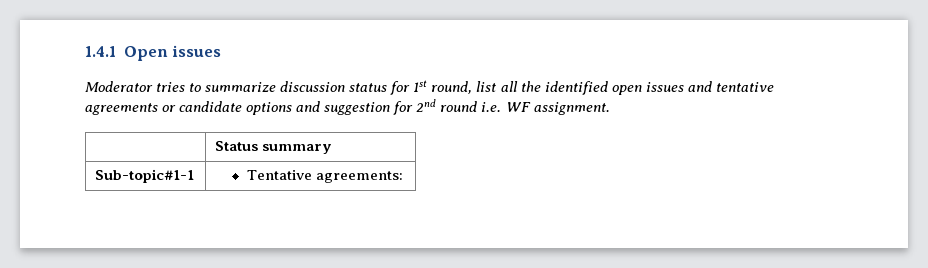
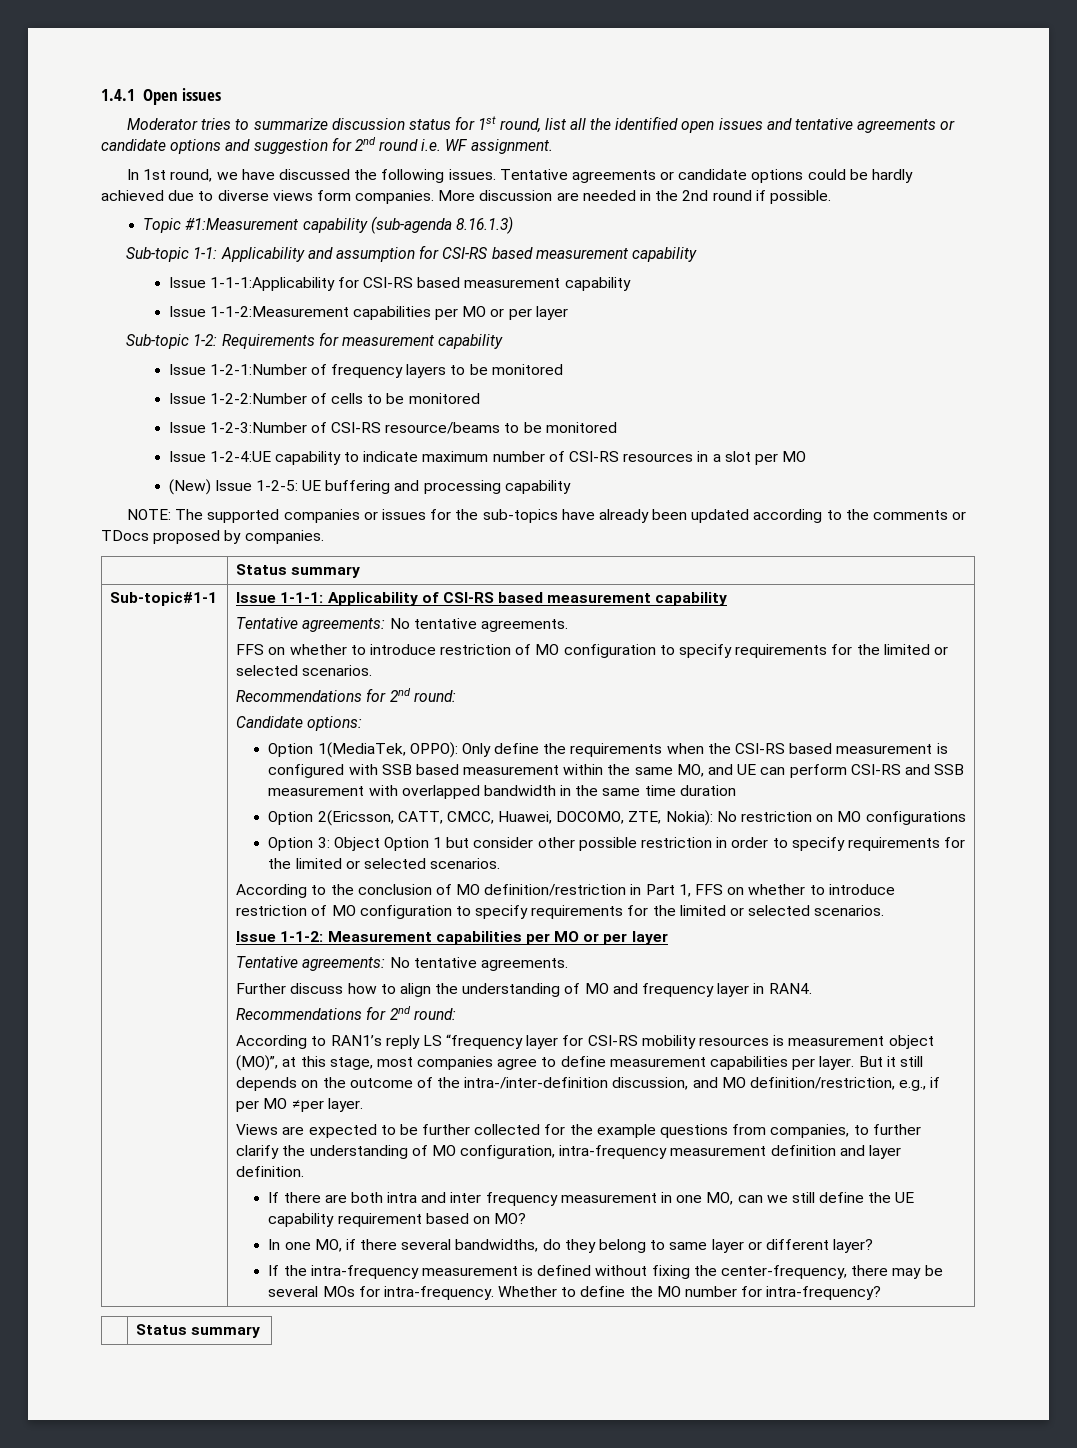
+ In 1st round, we have discussed the following issues. Tentative agreements or candidate options could be hardly achieved due to diverse views form companies. More discussion are needed in the 2nd round if possible.
+ Topic #1:Measurement capability (sub-agenda 8.16.1.3)
+ Sub-topic 1-1: Applicability and assumption for CSI-RS based measurement capability
+ Issue 1-1-1:Applicability for CSI-RS based measurement capability
+ Issue 1-1-2:Measurement capabilities per MO or per layer
+ Sub-topic 1-2: Requirements for measurement capability
+ Issue 1-2-1:Number of frequency layers to be monitored
+ Issue 1-2-2:Number of cells to be monitored
+ Issue 1-2-3:Number of CSI-RS resource/beams to be monitored
+ Issue 1-2-4:UE capability to indicate maximum number of CSI-RS resources in a slot per MO
+ (New) Issue 1-2-5: UE buffering and processing capability
+ NOTE: The supported companies or issues for the sub-topics have already been updated according to the comments or TDocs proposed by companies.
  | Status summary
- Sub-topic#1-1 | Tentative agreements:
+ Sub-topic#1-1 | Issue 1-1-1: Applicability of CSI-RS based measurement capability
+ Tentative agreements: No tentative agreements.
+ FFS on whether to introduce restriction of MO configuration to specify requirements for the limited or selected scenarios.
+ Recommendations for 2nd round:
+ Candidate options:
+ Option 1(MediaTek, OPPO): Only define the requirements when the CSI-RS based measurement is configured with SSB based measurement within the same MO, and UE can perform CSI-RS and SSB measurement with overlapped bandwidth in the same time duration
+ Option 2(Ericsson, CATT, CMCC, Huawei, DOCOMO, ZTE, Nokia): No restriction on MO configurations
+ Option 3: Object Option 1 but consider other possible restriction in order to specify requirements for the limited or selected scenarios.
+ According to the conclusion of MO definition/restriction in Part 1, FFS on whether to introduce restriction of MO configuration to specify requirements for the limited or selected scenarios.
+ Issue 1-1-2: Measurement capabilities per MO or per layer
+ Tentative agreements: No tentative agreements.
+ Further discuss how to align the understanding of MO and frequency layer in RAN4.
+ Recommendations for 2nd round:
+ According to RAN1’s reply LS “frequency layer for CSI-RS mobility resources is measurement object (MO)”, at this stage, most companies agree to define measurement capabilities per layer. But it still depends on the outcome of the intra-/inter-definition discussion, and MO definition/restriction, e.g., if per MO ≠per layer.
+ Views are expected to be further collected for the example questions from companies, to further clarify the understanding of MO configuration, intra-frequency measurement definition and layer definition.
+ If there are both intra and inter frequency measurement in one MO, can we still define the UE capability requirement based on MO?
+ In one MO, if there several bandwidths, do they belong to same layer or different layer?
+ If the intra-frequency measurement is defined without fixing the center-frequency, there may be several MOs for intra-frequency. Whether to define the MO number for intra-frequency?
+ | Status summary

